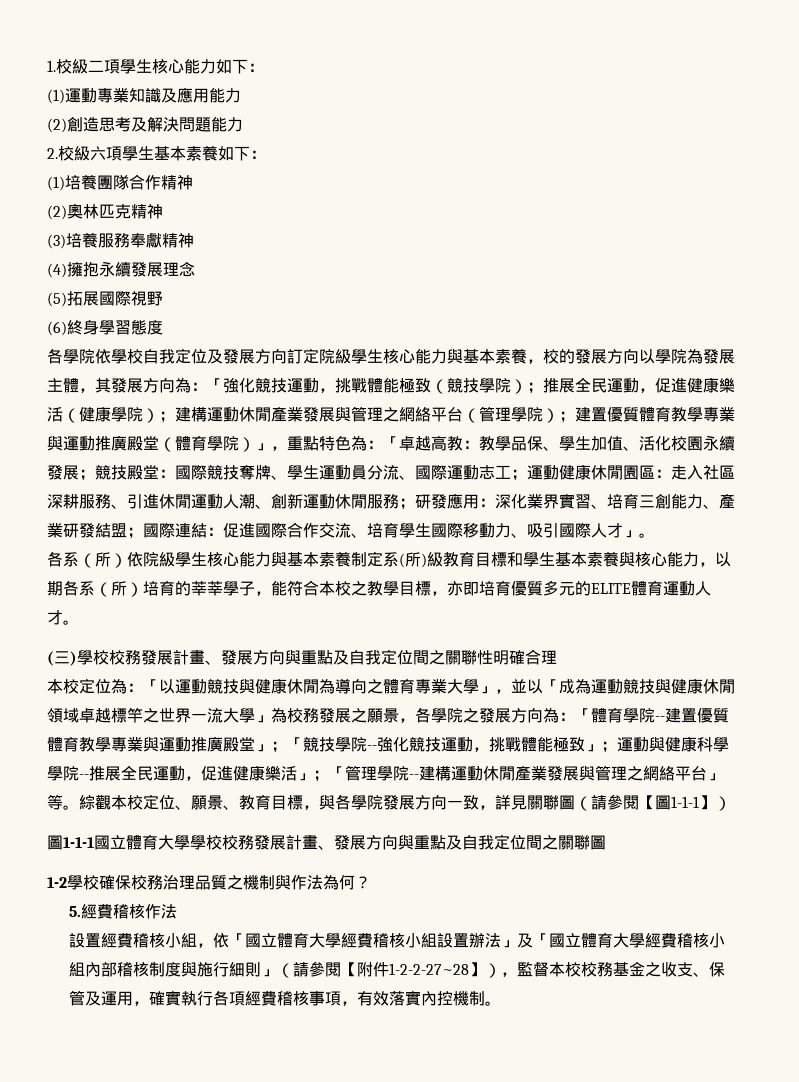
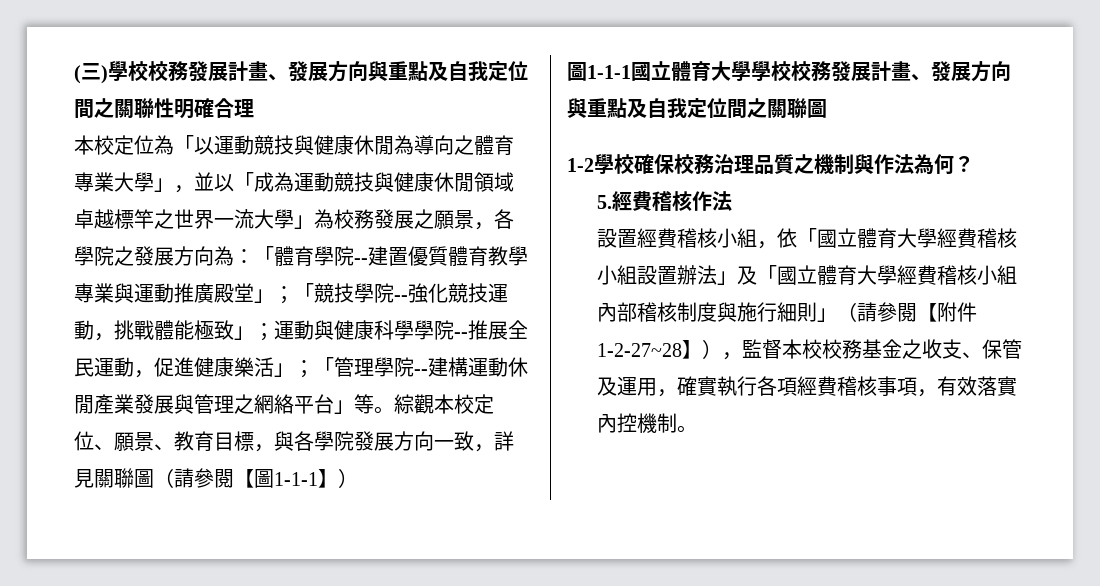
- 1.校級二項學生核心能力如下：
- (1)運動專業知識及應用能力
- (2)創造思考及解決問題能力
- 2.校級六項學生基本素養如下：
- (1)培養團隊合作精神
- (2)奧林匹克精神
- (3)培養服務奉獻精神
- (4)擁抱永續發展理念
- (5)拓展國際視野
- (6)終身學習態度
- 各學院依學校自我定位及發展方向訂定院級學生核心能力與基本素養，校的發展方向以學院為發展主體，其發展方向為：「強化競技運動，挑戰體能極致（競技學院）；推展全民運動，促進健康樂活（健康學院）；建構運動休閒產業發展與管理之網絡平台（管理學院）；建置優質體育教學專業與運動推廣殿堂（體育學院）」，重點特色為：「卓越高教：教學品保、學生加值、活化校園永續發展；競技殿堂：國際競技奪牌、學生運動員分流、國際運動志工；運動健康休閒園區：走入社區深耕服務、引進休閒運動人潮、創新運動休閒服務；研發應用：深化業界實習、培育三創能力、產業研發結盟；國際連結：促進國際合作交流、培育學生國際移動力、吸引國際人才」。
- 各系（所）依院級學生核心能力與基本素養制定系(所)級教育目標和學生基本素養與核心能力，以期各系（所）培育的莘莘學子，能符合本校之教學目標，亦即培育優質多元的ELITE體育運動人才。
- 本校定位為：「以運動競技與健康休閒為導向之體育專業大學」，並以「成為運動競技與健康休閒領域卓越標竿之世界一流大學」為校務發展之願景，各學院之發展方向為：
+ 本校定位為「以運動競技與健康休閒為導向之體育專業大學」，並以「成為運動競技與健康休閒領域卓越標竿之世界一流大學」為校務發展之願景，各學院之發展方向為：
- 設置經費稽核小組，依「國立體育大學經費稽核小組設置辦法」及「國立體育大學經費稽核小組內部稽核制度與施行細則」（請參閱【附件1-2-2-27~28】），監督本校校務基金之收支、保管及運用，確實執行各項經費稽核事項，有效落實內控機制。
+ 設置經費稽核小組，依「國立體育大學經費稽核小組設置辦法」及「國立體育大學經費稽核小組內部稽核制度與施行細則」（請參閱【附件1-2-27~28】），監督本校校務基金之收支、保管及運用，確實執行各項經費稽核事項，有效落實內控機制。

